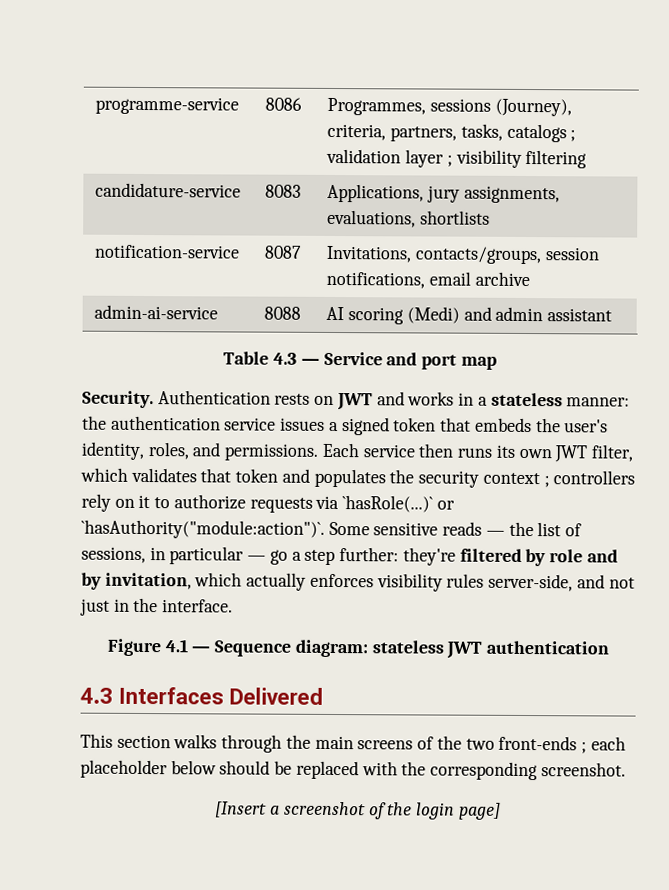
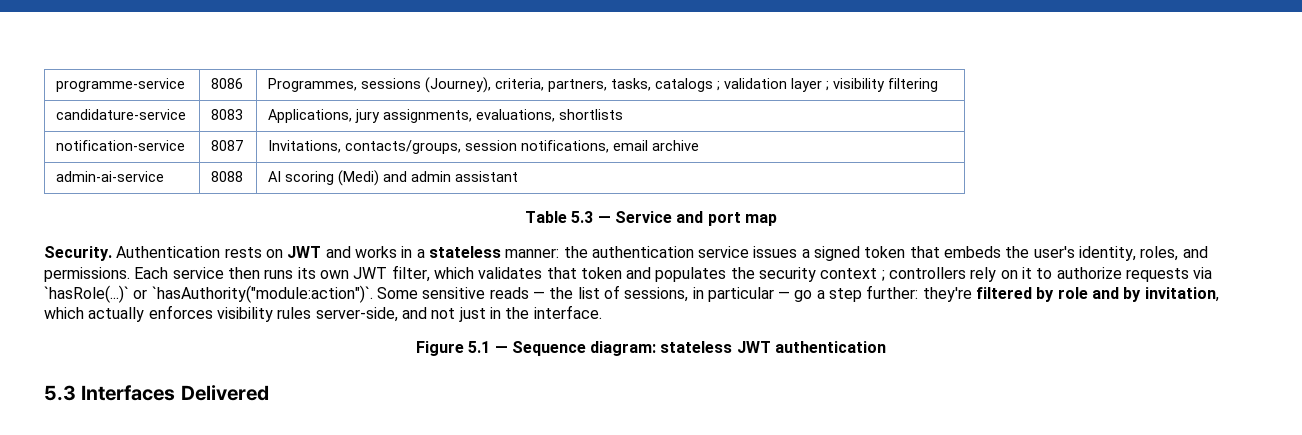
- Table 4.3 — Service and port map
+ Table 5.3 — Service and port map
- Figure 4.1 — Sequence diagram: stateless JWT authentication
+ Figure 5.1 — Sequence diagram: stateless JWT authentication
- 4.3 Interfaces Delivered
+ 5.3 Interfaces Delivered
- This section walks through the main screens of the two front-ends ; each placeholder below should be replaced with the corresponding screenshot.
- [Insert a screenshot of the login page]

